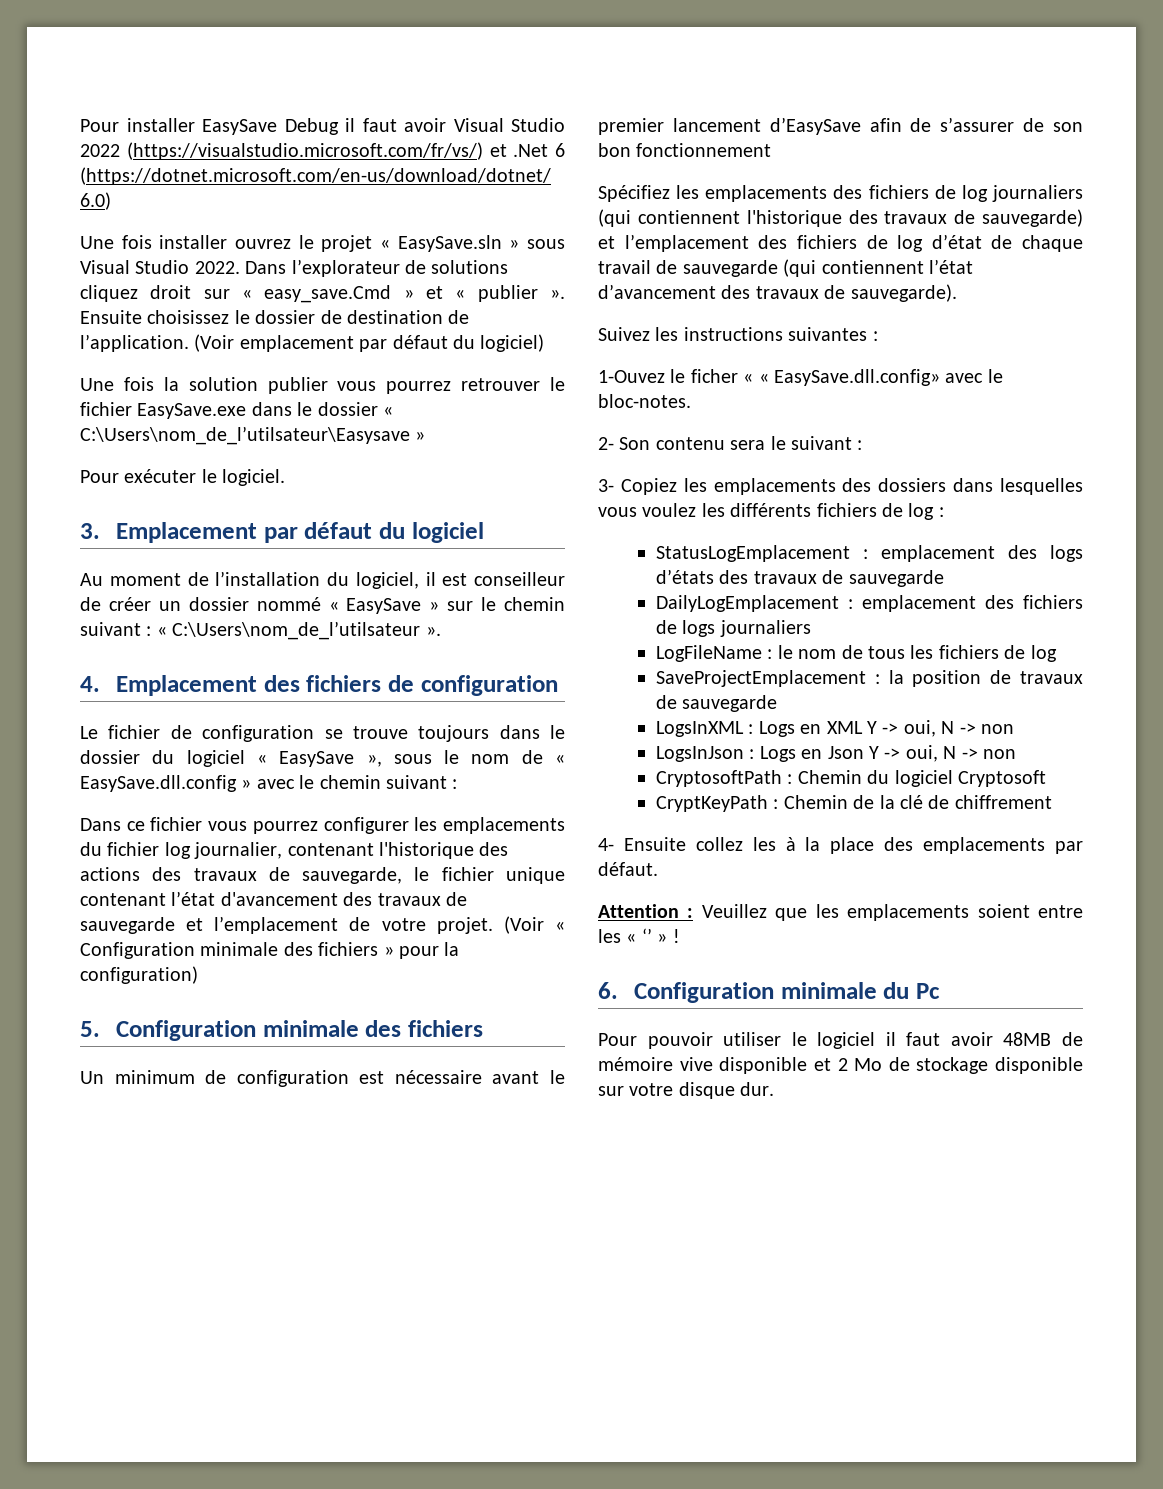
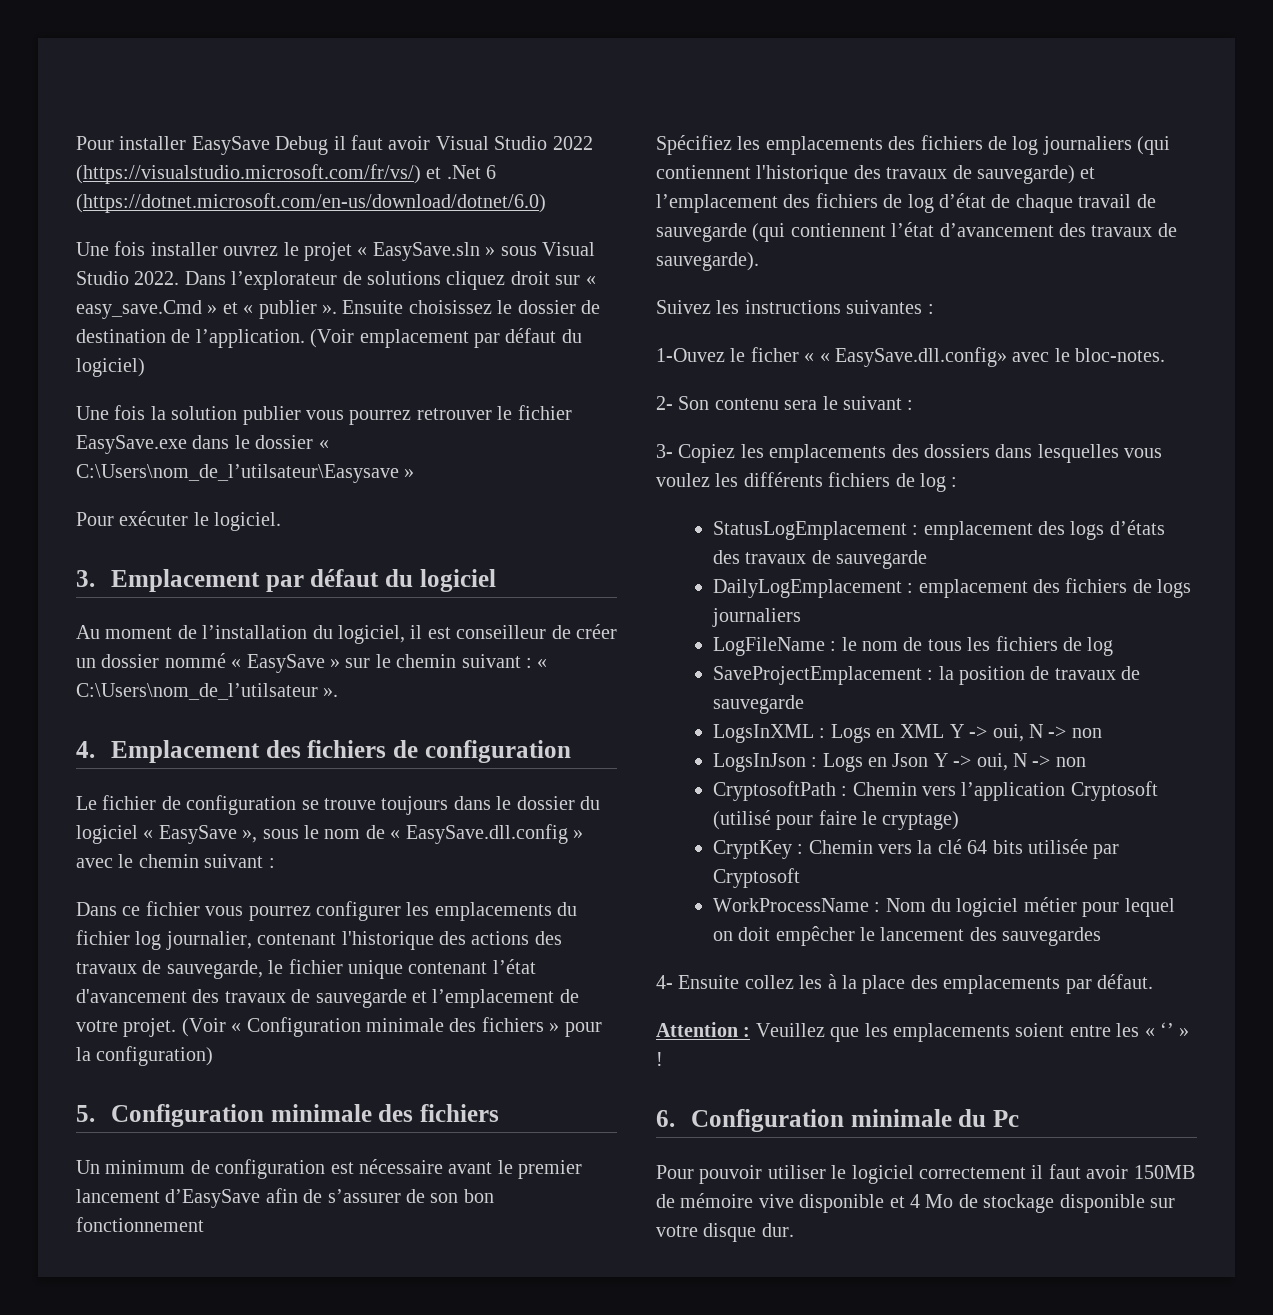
- CryptosoftPath : Chemin du logiciel Cryptosoft
- CryptKeyPath : Chemin de la clé de chiffrement
+ CryptosoftPath : Chemin vers l’application Cryptosoft (utilisé pour faire le cryptage)
+ CryptKey : Chemin vers la clé 64 bits utilisée par Cryptosoft
+ WorkProcessName : Nom du logiciel métier pour lequel on doit empêcher le lancement des sauvegardes
- Pour pouvoir utiliser le logiciel il faut avoir 48MB de mémoire vive disponible et 2 Mo de stockage disponible sur votre disque dur.
+ Pour pouvoir utiliser le logiciel correctement il faut avoir 150MB de mémoire vive disponible et 4 Mo de stockage disponible sur votre disque dur.

